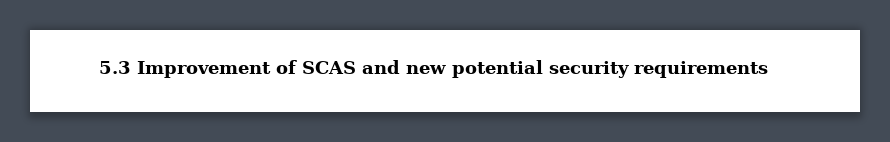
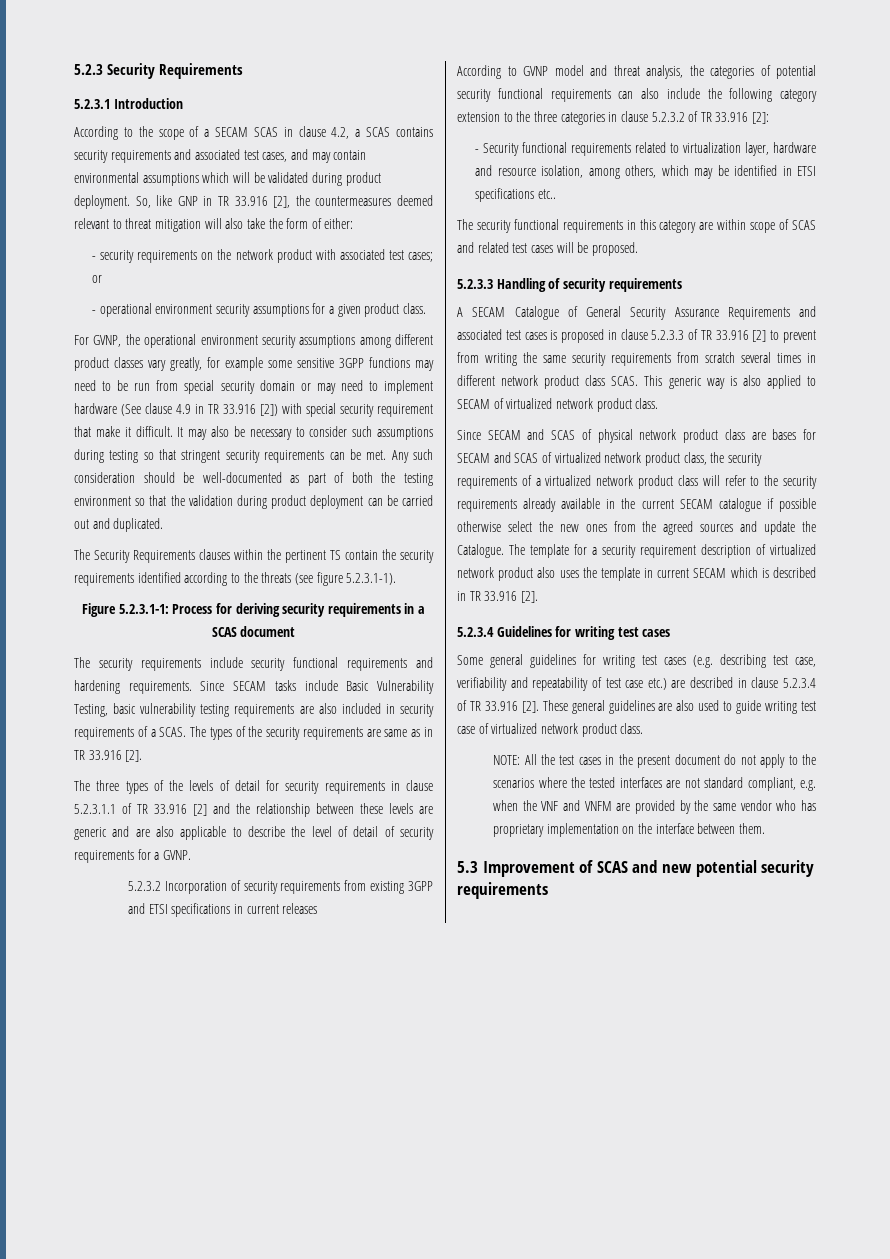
+ 5.2.3 Security Requirements
+ 5.2.3.1 Introduction
+ According to the scope of a SECAM SCAS in clause 4.2, a SCAS contains security requirements and associated test cases, and may contain environmental assumptions which will be validated during product deployment. So, like GNP in TR 33.916 [2], the countermeasures deemed relevant to threat mitigation will also take the form of either:
+ - security requirements on the network product with associated test cases; or
+ - operational environment security assumptions for a given product class.
+ For GVNP, the operational environment security assumptions among different product classes vary greatly, for example some sensitive 3GPP functions may need to be run from special security domain or may need to implement hardware (See clause 4.9 in TR 33.916 [2]) with special security requirement that make it difficult. It may also be necessary to consider such assumptions during testing so that stringent security requirements can be met. Any such consideration should be well-documented as part of both the testing environment so that the validation during product deployment can be carried out and duplicated.
+ The Security Requirements clauses within the pertinent TS contain the security requirements identified according to the threats (see figure 5.2.3.1-1).
+ Figure 5.2.3.1-1: Process for deriving security requirements in a SCAS document
+ The security requirements include security functional requirements and hardening requirements. Since SECAM tasks include Basic Vulnerability Testing, basic vulnerability testing requirements are also included in security requirements of a SCAS. The types of the security requirements are same as in TR 33.916 [2].
+ The three types of the levels of detail for security requirements in clause 5.2.3.1.1 of TR 33.916 [2] and the relationship between these levels are generic and are also applicable to describe the level of detail of security requirements for a GVNP.
+ 5.2.3.2 Incorporation of security requirements from existing 3GPP and ETSI specifications in current releases
+ According to GVNP model and threat analysis, the categories of potential security functional requirements can also include the following category extension to the three categories in clause 5.2.3.2 of TR 33.916 [2]:
+ - Security functional requirements related to virtualization layer, hardware and resource isolation, among others, which may be identified in ETSI specifications etc..
+ The security functional requirements in this category are within scope of SCAS and related test cases will be proposed.
+ 5.2.3.3 Handling of security requirements
+ A SECAM Catalogue of General Security Assurance Requirements and associated test cases is proposed in clause 5.2.3.3 of TR 33.916 [2] to prevent from writing the same security requirements from scratch several times in different network product class SCAS. This generic way is also applied to SECAM of virtualized network product class.
+ Since SECAM and SCAS of physical network product class are bases for SECAM and SCAS of virtualized network product class, the security requirements of a virtualized network product class will refer to the security requirements already available in the current SECAM catalogue if possible otherwise select the new ones from the agreed sources and update the Catalogue. The template for a security requirement description of virtualized network product also uses the template in current SECAM which is described in TR 33.916 [2].
+ 5.2.3.4 Guidelines for writing test cases
+ Some general guidelines for writing test cases (e.g. describing test case, verifiability and repeatability of test case etc.) are described in clause 5.2.3.4 of TR 33.916 [2]. These general guidelines are also used to guide writing test case of virtualized network product class.
+ NOTE: All the test cases in the present document do not apply to the scenarios where the tested interfaces are not standard compliant, e.g. when the VNF and VNFM are provided by the same vendor who has proprietary implementation on the interface between them.

